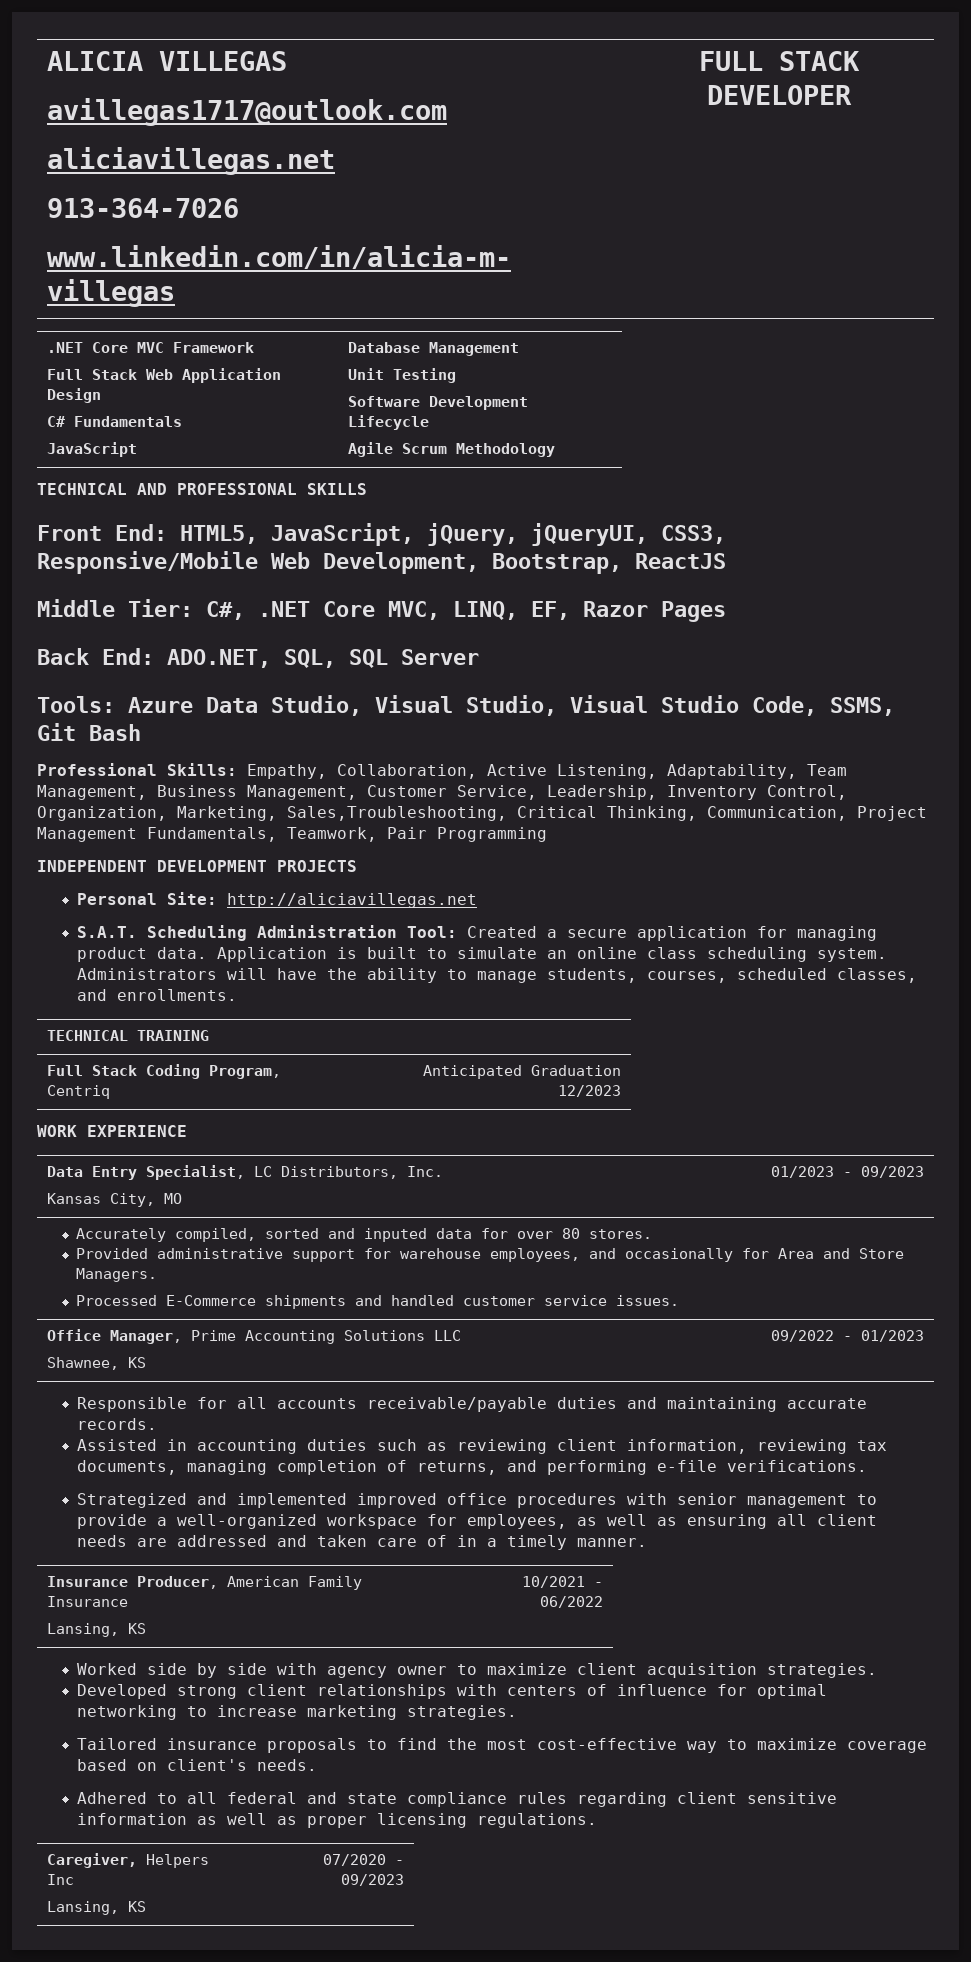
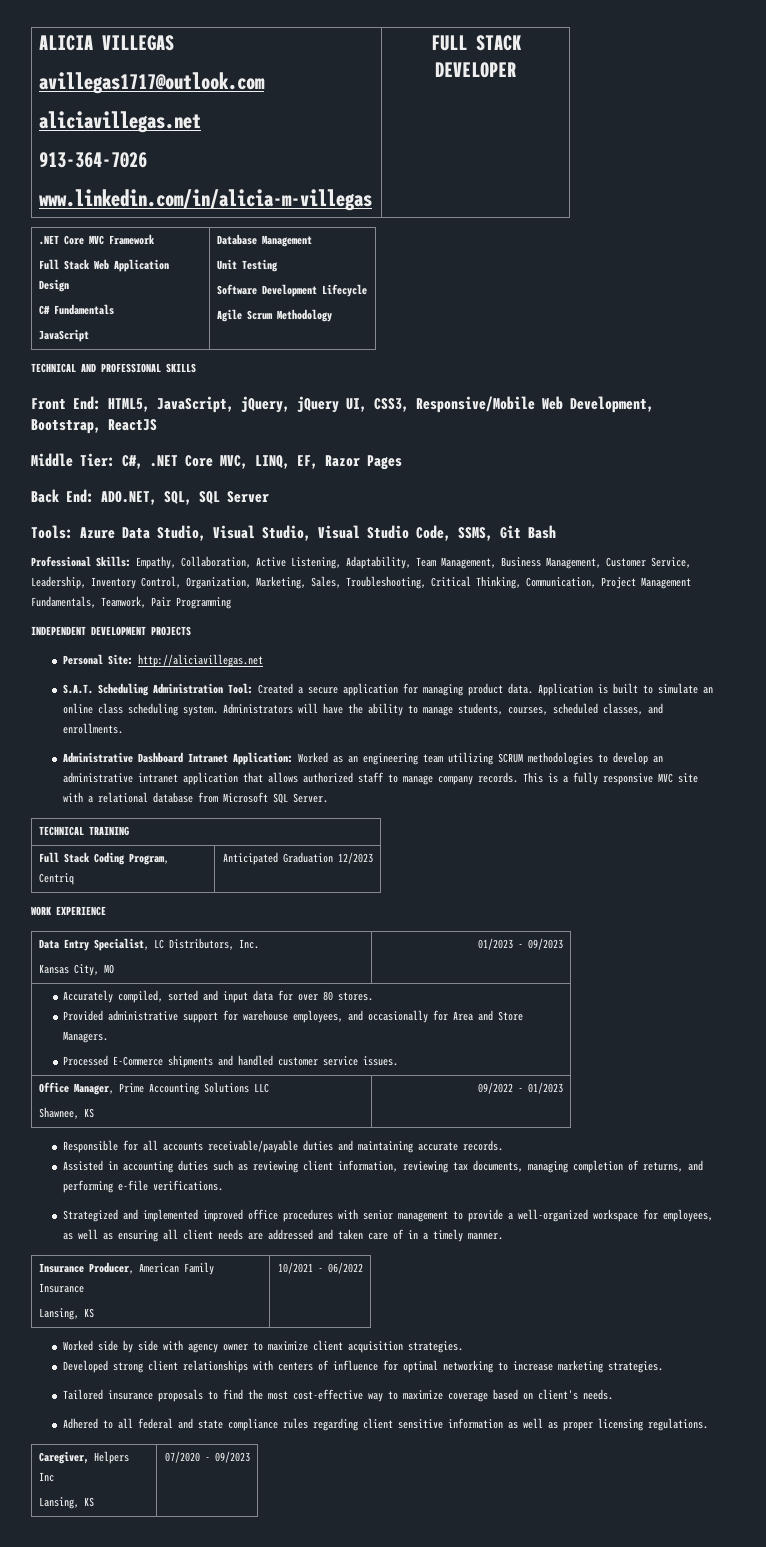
- Front End: HTML5, JavaScript, jQuery, jQueryUI, CSS3, Responsive/Mobile Web Development, Bootstrap, ReactJS
+ Front End: HTML5, JavaScript, jQuery, jQuery UI, CSS3, Responsive/Mobile Web Development, Bootstrap, ReactJS
- Professional Skills: Empathy, Collaboration, Active Listening, Adaptability, Team Management, Business Management, Customer Service, Leadership, Inventory Control, Organization, Marketing, Sales,Troubleshooting, Critical Thinking, Communication, Project Management Fundamentals, Teamwork, Pair Programming
+ Professional Skills: Empathy, Collaboration, Active Listening, Adaptability, Team Management, Business Management, Customer Service, Leadership, Inventory Control, Organization, Marketing, Sales, Troubleshooting, Critical Thinking, Communication, Project Management Fundamentals, Teamwork, Pair Programming
+ Administrative Dashboard Intranet Application: Worked as an engineering team utilizing SCRUM methodologies to develop an administrative intranet application that allows authorized staff to manage company records. This is a fully responsive MVC site with a relational database from Microsoft SQL Server.
- Accurately compiled, sorted and inputed data for over 80 stores.
+ Accurately compiled, sorted and input data for over 80 stores.

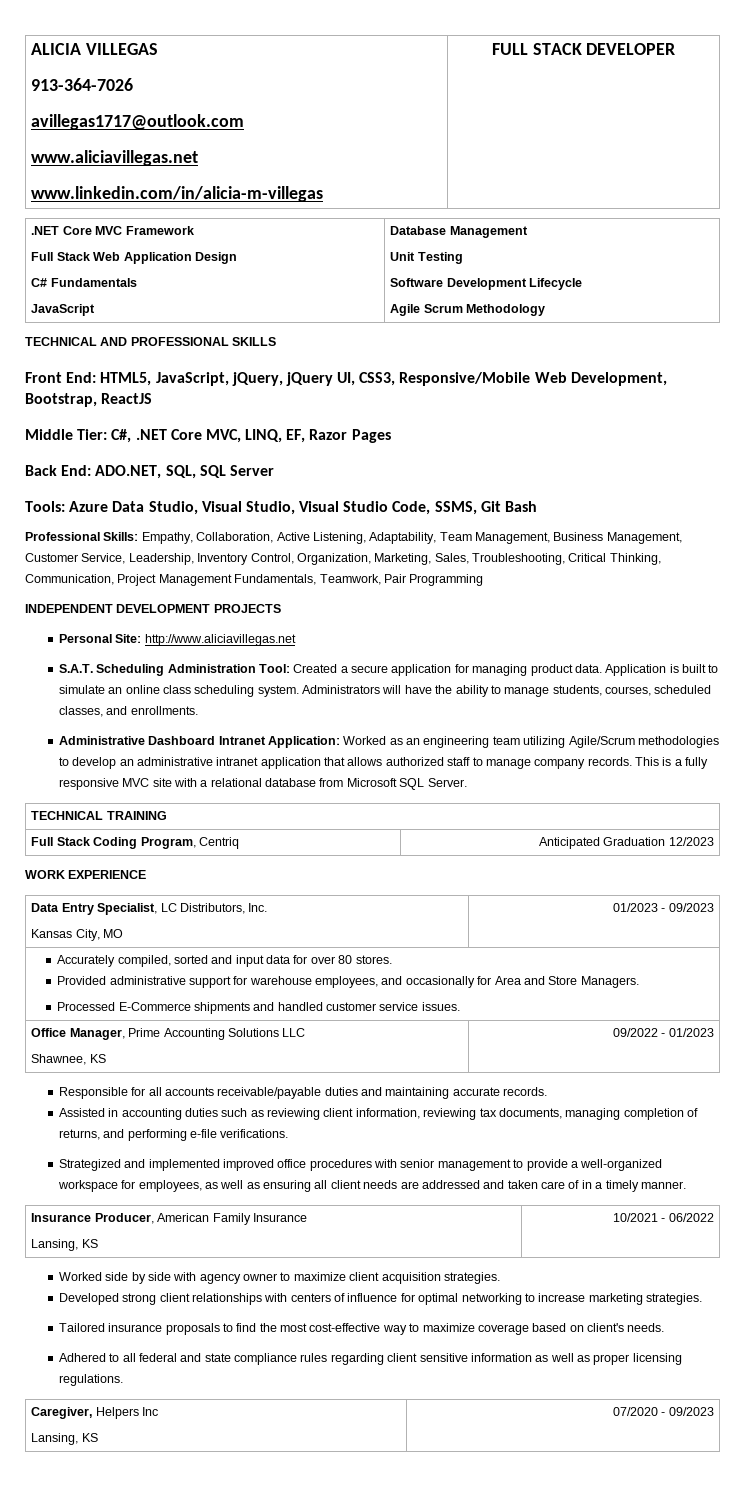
  ALICIA VILLEGAS
+ 913-364-7026
  avillegas1717@outlook.com
- aliciavillegas.net
- 913-364-7026
+ www.aliciavillegas.net
- Personal Site: http://aliciavillegas.net
+ Personal Site: http://www.aliciavillegas.net
- Administrative Dashboard Intranet Application: Worked as an engineering team utilizing SCRUM methodologies to develop an administrative intranet application that allows authorized staff to manage company records.
+ Administrative Dashboard Intranet Application: Worked as an engineering team utilizing Agile/Scrum methodologies to develop an administrative intranet application that allows authorized staff to manage company records.

